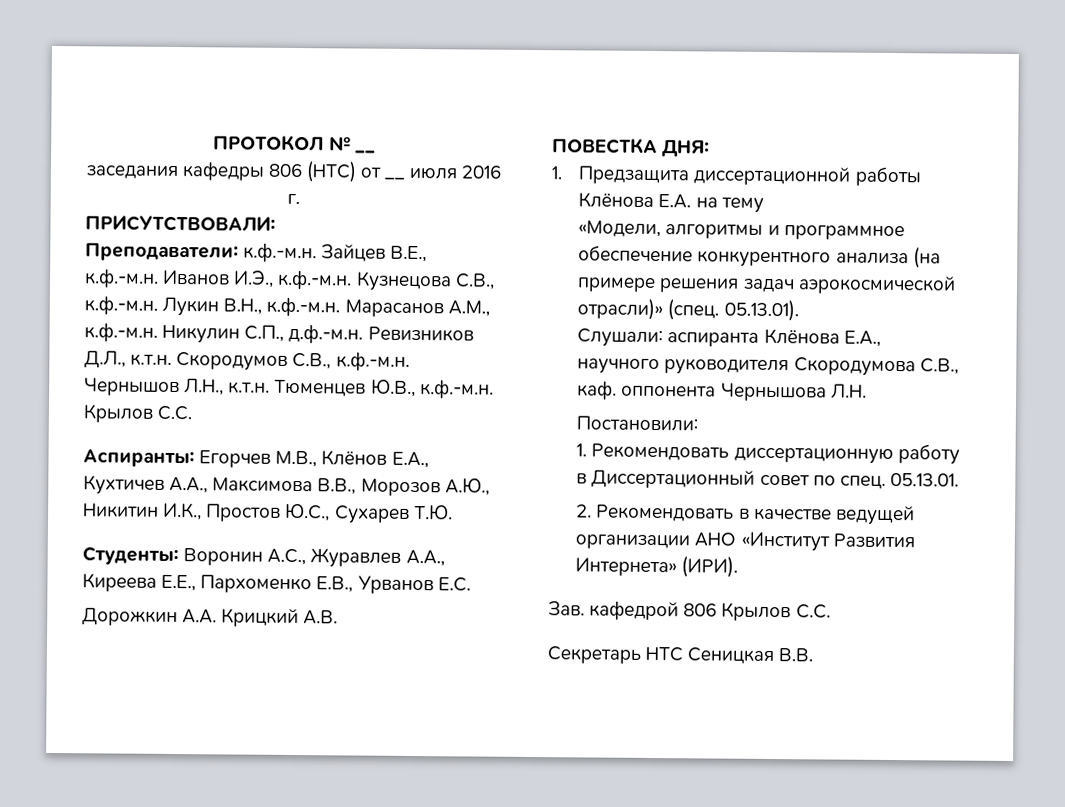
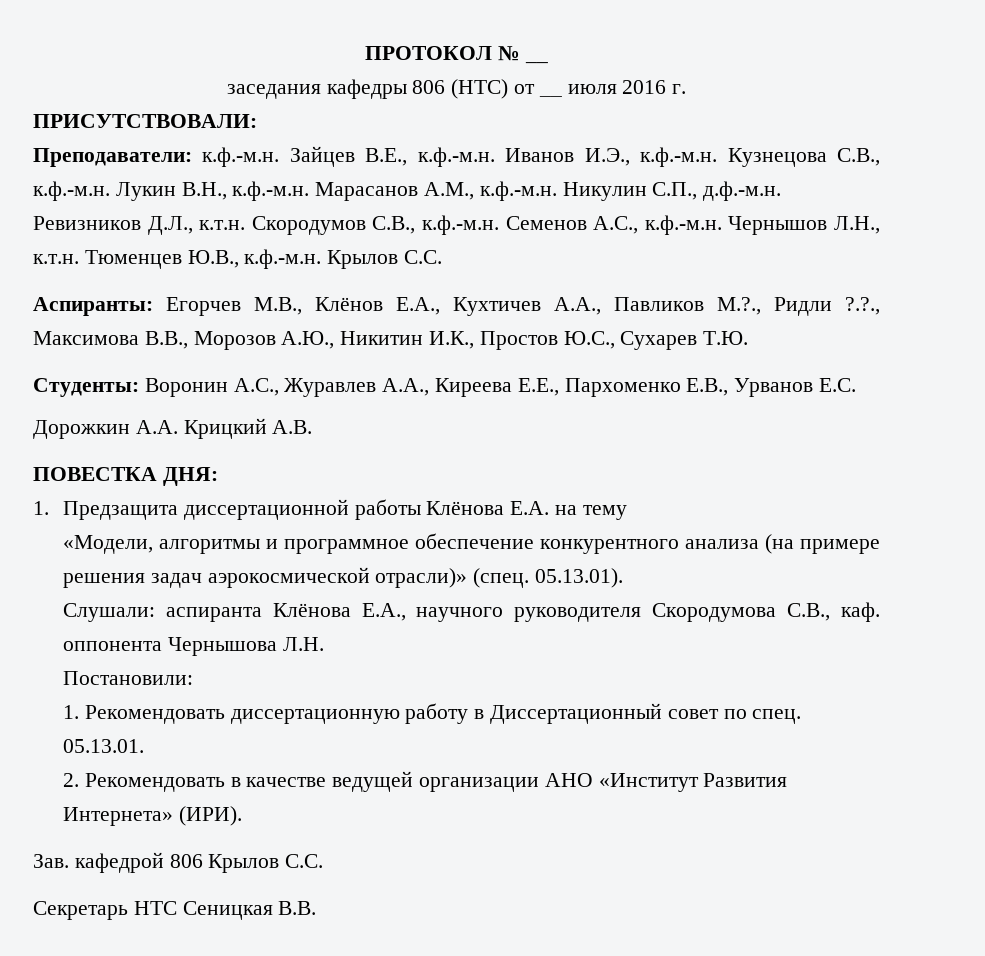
- Преподаватели: к.ф.-м.н. Зайцев В.Е., к.ф.-м.н. Иванов И.Э., к.ф.-м.н. Кузнецова С.В., к.ф.-м.н. Лукин В.Н., к.ф.-м.н. Марасанов А.М., к.ф.-м.н. Никулин С.П., д.ф.-м.н. Ревизников Д.Л., к.т.н. Скородумов С.В., к.ф.-м.н. Чернышов Л.Н., к.т.н. Тюменцев Ю.В., к.ф.-м.н. Крылов С.С.
+ Преподаватели: к.ф.-м.н. Зайцев В.Е., к.ф.-м.н. Иванов И.Э., к.ф.-м.н. Кузнецова С.В., к.ф.-м.н. Лукин В.Н., к.ф.-м.н. Марасанов А.М., к.ф.-м.н. Никулин С.П., д.ф.-м.н. Ревизников Д.Л., к.т.н. Скородумов С.В., к.ф.-м.н. Семенов А.С., к.ф.-м.н. Чернышов Л.Н., к.т.н. Тюменцев Ю.В., к.ф.-м.н. Крылов С.С.
- Аспиранты: Егорчев М.В., Клёнов Е.А., Кухтичев А.А., Максимова В.В., Морозов А.Ю., Никитин И.К., Простов Ю.С., Сухарев Т.Ю.
+ Аспиранты: Егорчев М.В., Клёнов Е.А., Кухтичев А.А., Павликов М.?., Ридли ?.?., Максимова В.В., Морозов А.Ю., Никитин И.К., Простов Ю.С., Сухарев Т.Ю.

